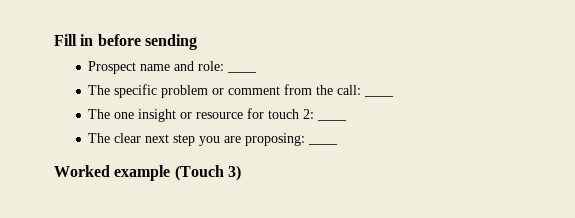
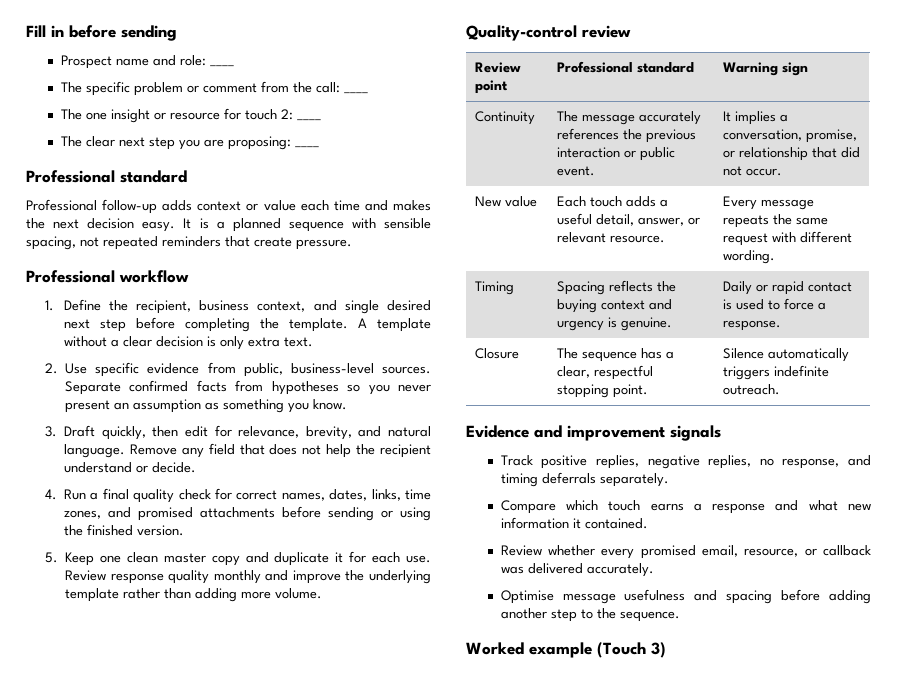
  The clear next step you are proposing: ____
+ Professional standard
+ Professional follow-up adds context or value each time and makes the next decision easy. It is a planned sequence with sensible spacing, not repeated reminders that create pressure.
+ Professional workflow
+ 1. Define the recipient, business context, and single desired next step before completing the template. A template without a clear decision is only extra text.
+ 2. Use specific evidence from public, business-level sources. Separate confirmed facts from hypotheses so you never present an assumption as something you know.
+ 3. Draft quickly, then edit for relevance, brevity, and natural language. Remove any field that does not help the recipient understand or decide.
+ 4. Run a final quality check for correct names, dates, links, time zones, and promised attachments before sending or using the finished version.
+ 5. Keep one clean master copy and duplicate it for each use. Review response quality monthly and improve the underlying template rather than adding more volume.
+ Quality-control review
+ Review point | Professional standard | Warning sign
+ Continuity | The message accurately references the previous interaction or public event. | It implies a conversation, promise, or relationship that did not occur.
+ New value | Each touch adds a useful detail, answer, or relevant resource. | Every message repeats the same request with different wording.
+ Timing | Spacing reflects the buying context and urgency is genuine. | Daily or rapid contact is used to force a response.
+ Closure | The sequence has a clear, respectful stopping point. | Silence automatically triggers indefinite outreach.
+ Evidence and improvement signals
+ Track positive replies, negative replies, no response, and timing deferrals separately.
+ Compare which touch earns a response and what new information it contained.
+ Review whether every promised email, resource, or callback was delivered accurately.
+ Optimise message usefulness and spacing before adding another step to the sequence.

